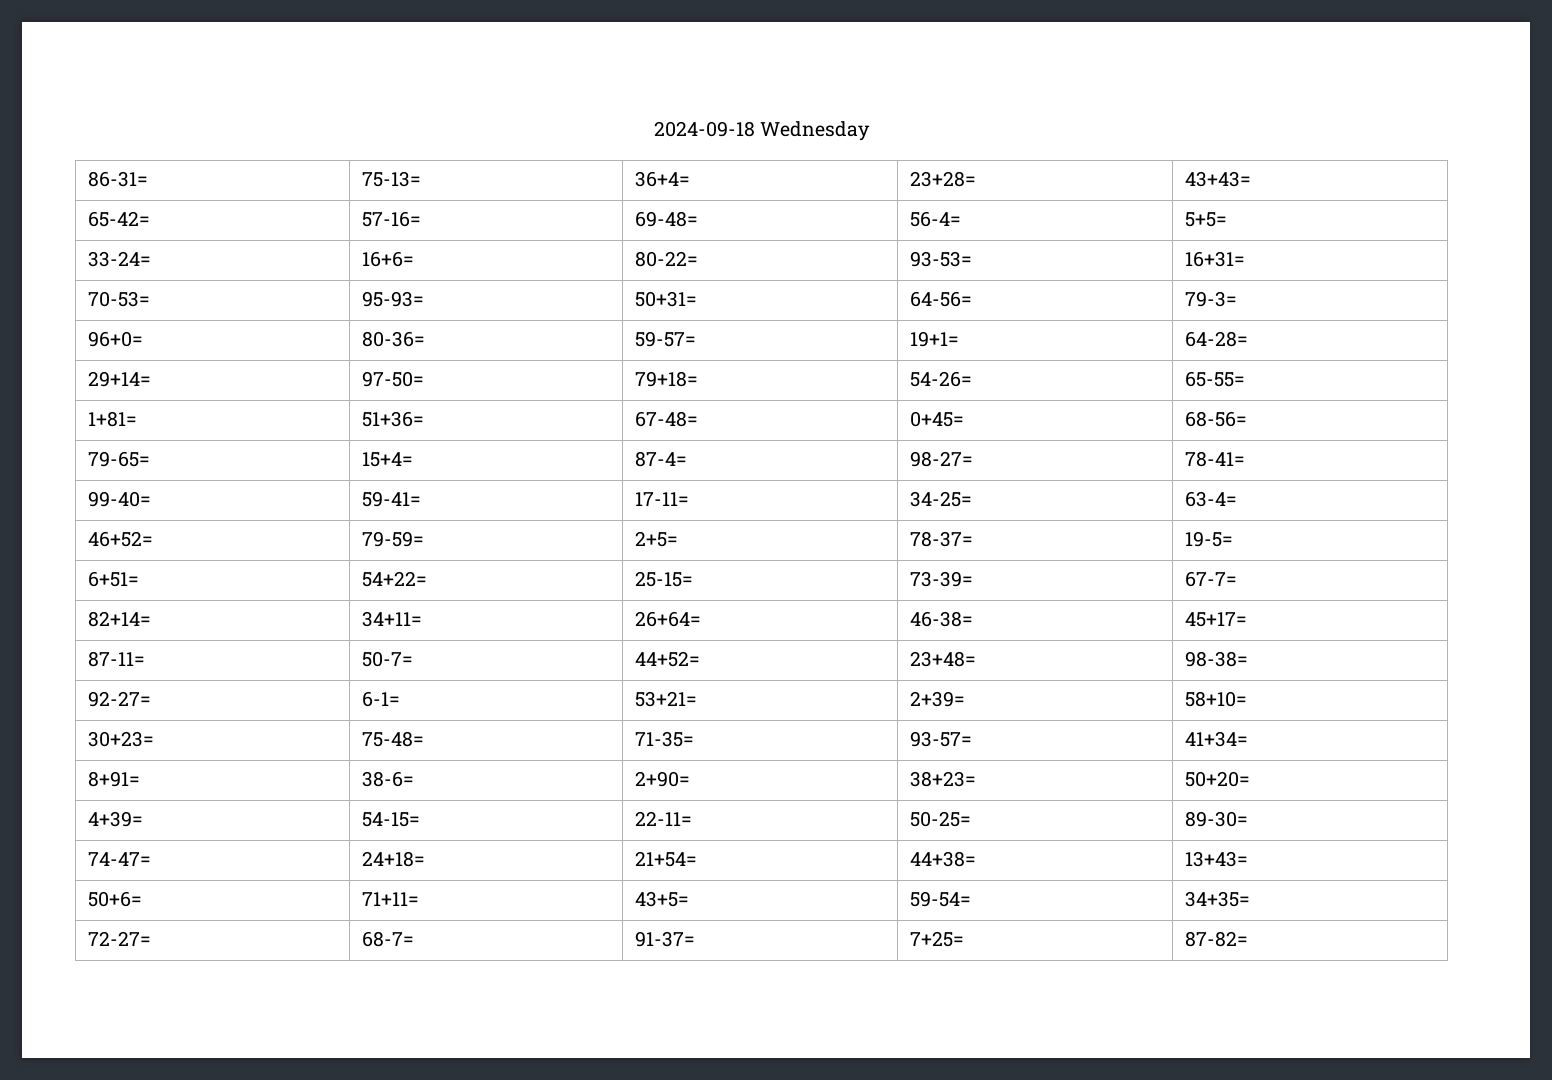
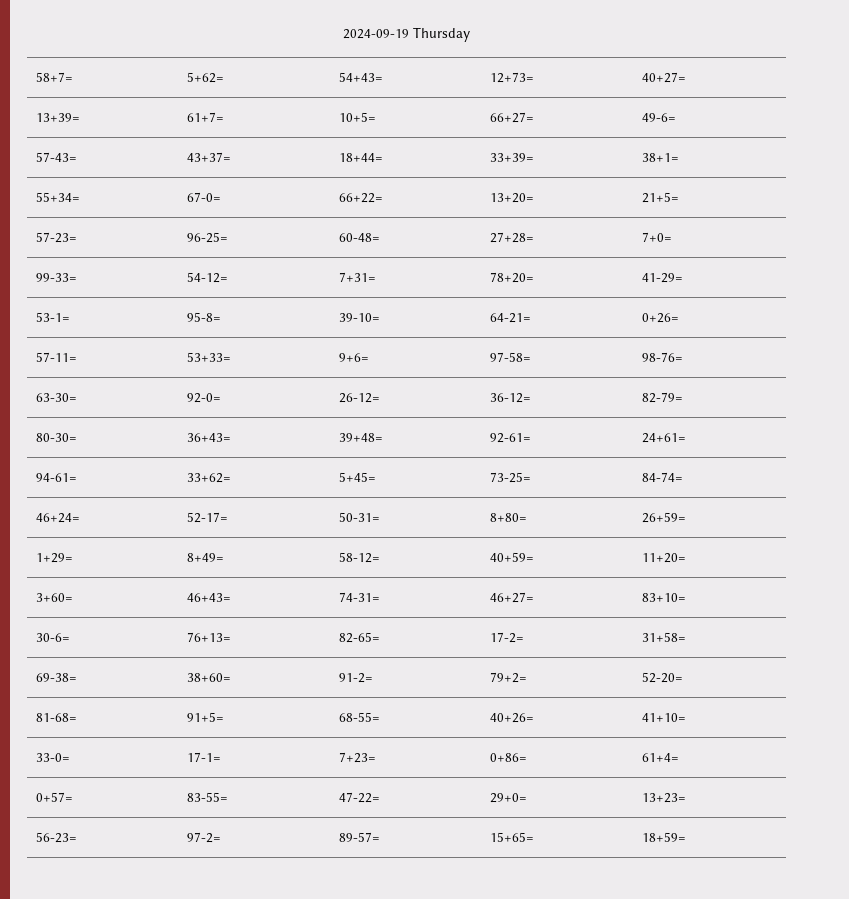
- 2024-09-18 Wednesday
- 86-31= | 75-13= | 36+4= | 23+28= | 43+43=
- 65-42= | 57-16= | 69-48= | 56-4= | 5+5=
- 33-24= | 16+6= | 80-22= | 93-53= | 16+31=
- 70-53= | 95-93= | 50+31= | 64-56= | 79-3=
- 96+0= | 80-36= | 59-57= | 19+1= | 64-28=
- 29+14= | 97-50= | 79+18= | 54-26= | 65-55=
- 1+81= | 51+36= | 67-48= | 0+45= | 68-56=
- 79-65= | 15+4= | 87-4= | 98-27= | 78-41=
- 99-40= | 59-41= | 17-11= | 34-25= | 63-4=
- 46+52= | 79-59= | 2+5= | 78-37= | 19-5=
- 6+51= | 54+22= | 25-15= | 73-39= | 67-7=
- 82+14= | 34+11= | 26+64= | 46-38= | 45+17=
- 87-11= | 50-7= | 44+52= | 23+48= | 98-38=
- 92-27= | 6-1= | 53+21= | 2+39= | 58+10=
- 30+23= | 75-48= | 71-35= | 93-57= | 41+34=
- 8+91= | 38-6= | 2+90= | 38+23= | 50+20=
- 4+39= | 54-15= | 22-11= | 50-25= | 89-30=
- 74-47= | 24+18= | 21+54= | 44+38= | 13+43=
- 50+6= | 71+11= | 43+5= | 59-54= | 34+35=
- 72-27= | 68-7= | 91-37= | 7+25= | 87-82=
+ 2024-09-19 Thursday
+ 58+7= | 5+62= | 54+43= | 12+73= | 40+27=
+ 13+39= | 61+7= | 10+5= | 66+27= | 49-6=
+ 57-43= | 43+37= | 18+44= | 33+39= | 38+1=
+ 55+34= | 67-0= | 66+22= | 13+20= | 21+5=
+ 57-23= | 96-25= | 60-48= | 27+28= | 7+0=
+ 99-33= | 54-12= | 7+31= | 78+20= | 41-29=
+ 53-1= | 95-8= | 39-10= | 64-21= | 0+26=
+ 57-11= | 53+33= | 9+6= | 97-58= | 98-76=
+ 63-30= | 92-0= | 26-12= | 36-12= | 82-79=
+ 80-30= | 36+43= | 39+48= | 92-61= | 24+61=
+ 94-61= | 33+62= | 5+45= | 73-25= | 84-74=
+ 46+24= | 52-17= | 50-31= | 8+80= | 26+59=
+ 1+29= | 8+49= | 58-12= | 40+59= | 11+20=
+ 3+60= | 46+43= | 74-31= | 46+27= | 83+10=
+ 30-6= | 76+13= | 82-65= | 17-2= | 31+58=
+ 69-38= | 38+60= | 91-2= | 79+2= | 52-20=
+ 81-68= | 91+5= | 68-55= | 40+26= | 41+10=
+ 33-0= | 17-1= | 7+23= | 0+86= | 61+4=
+ 0+57= | 83-55= | 47-22= | 29+0= | 13+23=
+ 56-23= | 97-2= | 89-57= | 15+65= | 18+59=

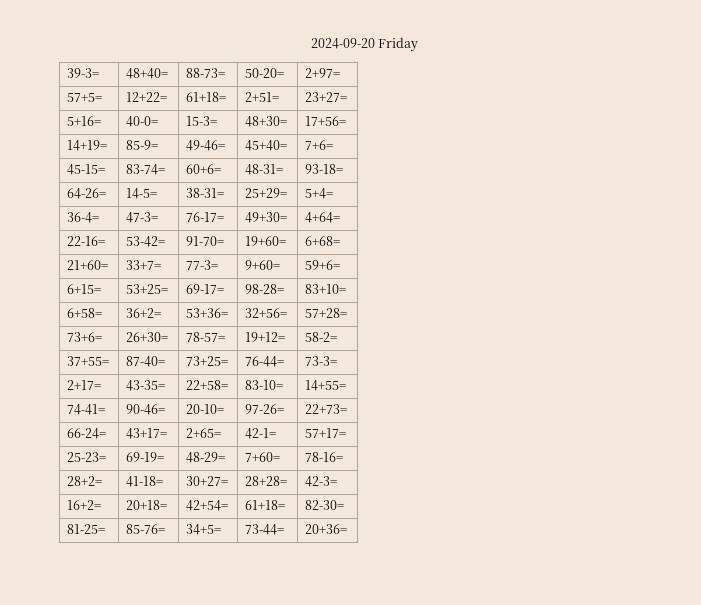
- 2024-09-19 Thursday
- 58+7= | 5+62= | 54+43= | 12+73= | 40+27=
- 13+39= | 61+7= | 10+5= | 66+27= | 49-6=
- 57-43= | 43+37= | 18+44= | 33+39= | 38+1=
- 55+34= | 67-0= | 66+22= | 13+20= | 21+5=
- 57-23= | 96-25= | 60-48= | 27+28= | 7+0=
- 99-33= | 54-12= | 7+31= | 78+20= | 41-29=
- 53-1= | 95-8= | 39-10= | 64-21= | 0+26=
- 57-11= | 53+33= | 9+6= | 97-58= | 98-76=
- 63-30= | 92-0= | 26-12= | 36-12= | 82-79=
- 80-30= | 36+43= | 39+48= | 92-61= | 24+61=
- 94-61= | 33+62= | 5+45= | 73-25= | 84-74=
- 46+24= | 52-17= | 50-31= | 8+80= | 26+59=
- 1+29= | 8+49= | 58-12= | 40+59= | 11+20=
- 3+60= | 46+43= | 74-31= | 46+27= | 83+10=
- 30-6= | 76+13= | 82-65= | 17-2= | 31+58=
- 69-38= | 38+60= | 91-2= | 79+2= | 52-20=
- 81-68= | 91+5= | 68-55= | 40+26= | 41+10=
- 33-0= | 17-1= | 7+23= | 0+86= | 61+4=
- 0+57= | 83-55= | 47-22= | 29+0= | 13+23=
- 56-23= | 97-2= | 89-57= | 15+65= | 18+59=
+ 2024-09-20 Friday
+ 39-3= | 48+40= | 88-73= | 50-20= | 2+97=
+ 57+5= | 12+22= | 61+18= | 2+51= | 23+27=
+ 5+16= | 40-0= | 15-3= | 48+30= | 17+56=
+ 14+19= | 85-9= | 49-46= | 45+40= | 7+6=
+ 45-15= | 83-74= | 60+6= | 48-31= | 93-18=
+ 64-26= | 14-5= | 38-31= | 25+29= | 5+4=
+ 36-4= | 47-3= | 76-17= | 49+30= | 4+64=
+ 22-16= | 53-42= | 91-70= | 19+60= | 6+68=
+ 21+60= | 33+7= | 77-3= | 9+60= | 59+6=
+ 6+15= | 53+25= | 69-17= | 98-28= | 83+10=
+ 6+58= | 36+2= | 53+36= | 32+56= | 57+28=
+ 73+6= | 26+30= | 78-57= | 19+12= | 58-2=
+ 37+55= | 87-40= | 73+25= | 76-44= | 73-3=
+ 2+17= | 43-35= | 22+58= | 83-10= | 14+55=
+ 74-41= | 90-46= | 20-10= | 97-26= | 22+73=
+ 66-24= | 43+17= | 2+65= | 42-1= | 57+17=
+ 25-23= | 69-19= | 48-29= | 7+60= | 78-16=
+ 28+2= | 41-18= | 30+27= | 28+28= | 42-3=
+ 16+2= | 20+18= | 42+54= | 61+18= | 82-30=
+ 81-25= | 85-76= | 34+5= | 73-44= | 20+36=

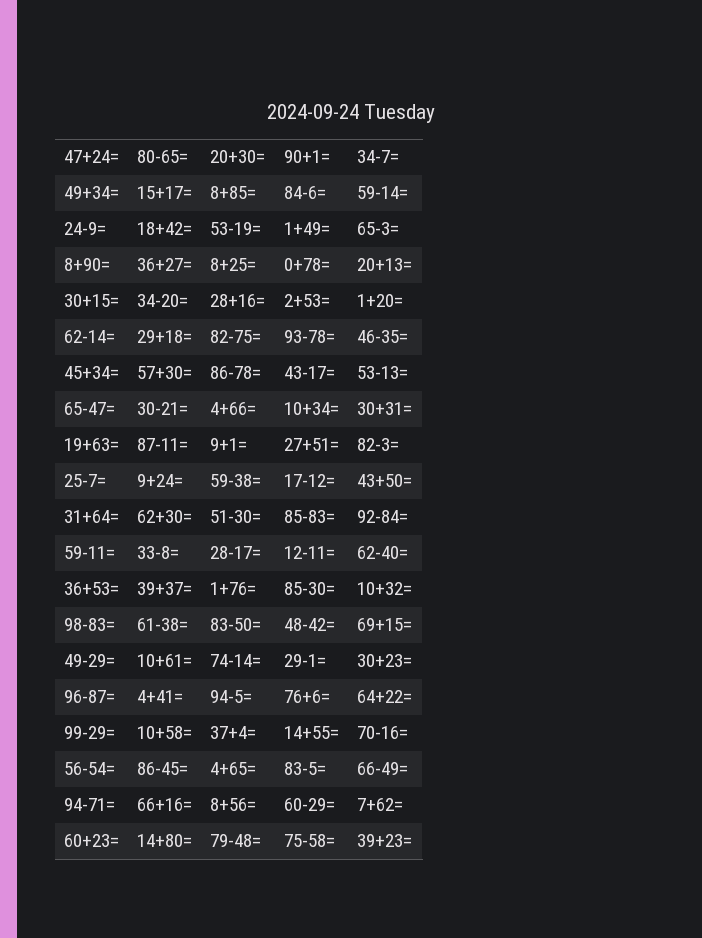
- 2024-09-20 Friday
- 39-3= | 48+40= | 88-73= | 50-20= | 2+97=
- 57+5= | 12+22= | 61+18= | 2+51= | 23+27=
- 5+16= | 40-0= | 15-3= | 48+30= | 17+56=
- 14+19= | 85-9= | 49-46= | 45+40= | 7+6=
- 45-15= | 83-74= | 60+6= | 48-31= | 93-18=
- 64-26= | 14-5= | 38-31= | 25+29= | 5+4=
- 36-4= | 47-3= | 76-17= | 49+30= | 4+64=
- 22-16= | 53-42= | 91-70= | 19+60= | 6+68=
- 21+60= | 33+7= | 77-3= | 9+60= | 59+6=
- 6+15= | 53+25= | 69-17= | 98-28= | 83+10=
- 6+58= | 36+2= | 53+36= | 32+56= | 57+28=
- 73+6= | 26+30= | 78-57= | 19+12= | 58-2=
- 37+55= | 87-40= | 73+25= | 76-44= | 73-3=
- 2+17= | 43-35= | 22+58= | 83-10= | 14+55=
- 74-41= | 90-46= | 20-10= | 97-26= | 22+73=
- 66-24= | 43+17= | 2+65= | 42-1= | 57+17=
- 25-23= | 69-19= | 48-29= | 7+60= | 78-16=
- 28+2= | 41-18= | 30+27= | 28+28= | 42-3=
- 16+2= | 20+18= | 42+54= | 61+18= | 82-30=
- 81-25= | 85-76= | 34+5= | 73-44= | 20+36=
+ 2024-09-24 Tuesday
+ 47+24= | 80-65= | 20+30= | 90+1= | 34-7=
+ 49+34= | 15+17= | 8+85= | 84-6= | 59-14=
+ 24-9= | 18+42= | 53-19= | 1+49= | 65-3=
+ 8+90= | 36+27= | 8+25= | 0+78= | 20+13=
+ 30+15= | 34-20= | 28+16= | 2+53= | 1+20=
+ 62-14= | 29+18= | 82-75= | 93-78= | 46-35=
+ 45+34= | 57+30= | 86-78= | 43-17= | 53-13=
+ 65-47= | 30-21= | 4+66= | 10+34= | 30+31=
+ 19+63= | 87-11= | 9+1= | 27+51= | 82-3=
+ 25-7= | 9+24= | 59-38= | 17-12= | 43+50=
+ 31+64= | 62+30= | 51-30= | 85-83= | 92-84=
+ 59-11= | 33-8= | 28-17= | 12-11= | 62-40=
+ 36+53= | 39+37= | 1+76= | 85-30= | 10+32=
+ 98-83= | 61-38= | 83-50= | 48-42= | 69+15=
+ 49-29= | 10+61= | 74-14= | 29-1= | 30+23=
+ 96-87= | 4+41= | 94-5= | 76+6= | 64+22=
+ 99-29= | 10+58= | 37+4= | 14+55= | 70-16=
+ 56-54= | 86-45= | 4+65= | 83-5= | 66-49=
+ 94-71= | 66+16= | 8+56= | 60-29= | 7+62=
+ 60+23= | 14+80= | 79-48= | 75-58= | 39+23=

